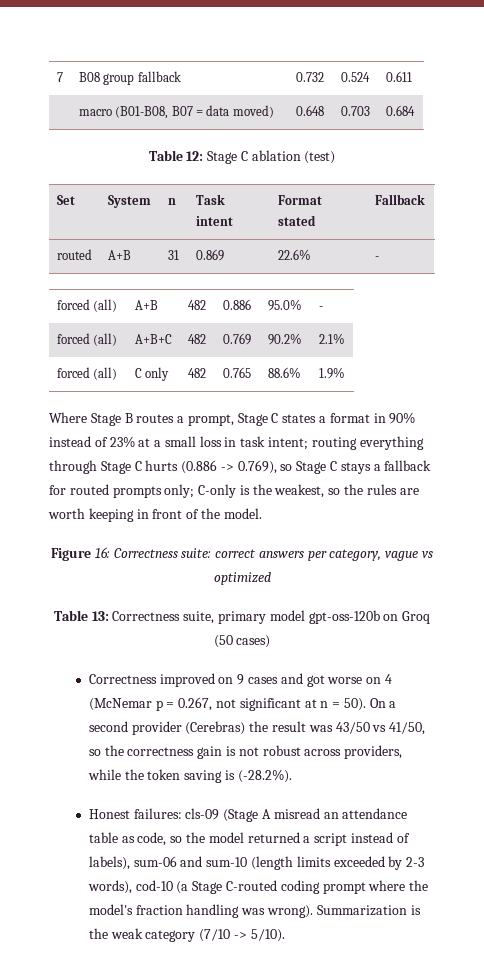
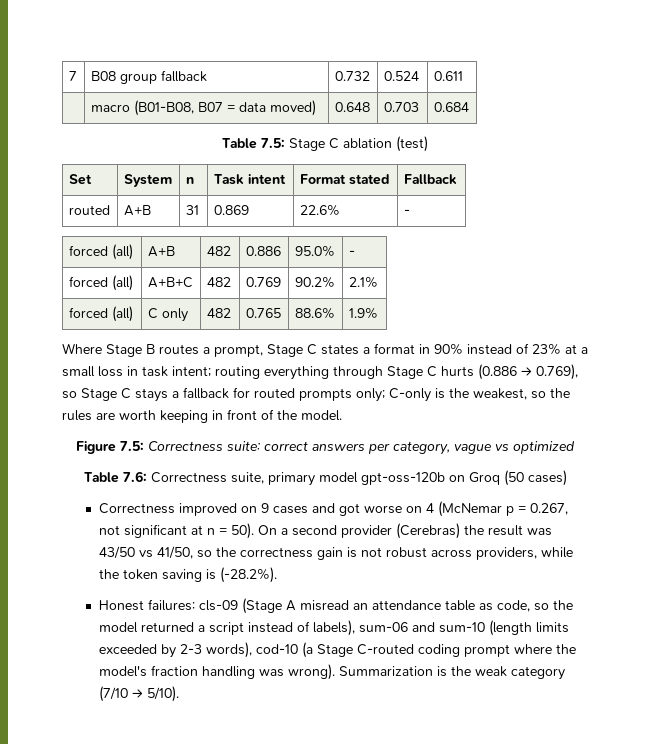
- Table 12: Stage C ablation (test)
+ Table 7.5: Stage C ablation (test)
- Where Stage B routes a prompt, Stage C states a format in 90% instead of 23% at a small loss in task intent; routing everything through Stage C hurts (0.886 -> 0.769), so Stage C stays a fallback for routed prompts only; C-only is the weakest, so the rules are worth keeping in front of the model.
+ Where Stage B routes a prompt, Stage C states a format in 90% instead of 23% at a small loss in task intent; routing everything through Stage C hurts (0.886 → 0.769), so Stage C stays a fallback for routed prompts only; C-only is the weakest, so the rules are worth keeping in front of the model.
- Figure 16: Correctness suite: correct answers per category, vague vs optimized
+ Figure 7.5: Correctness suite: correct answers per category, vague vs optimized
- Table 13: Correctness suite, primary model gpt-oss-120b on Groq (50 cases)
+ Table 7.6: Correctness suite, primary model gpt-oss-120b on Groq (50 cases)
- Summarization is the weak category (7/10 -> 5/10).
+ Summarization is the weak category (7/10 → 5/10).

